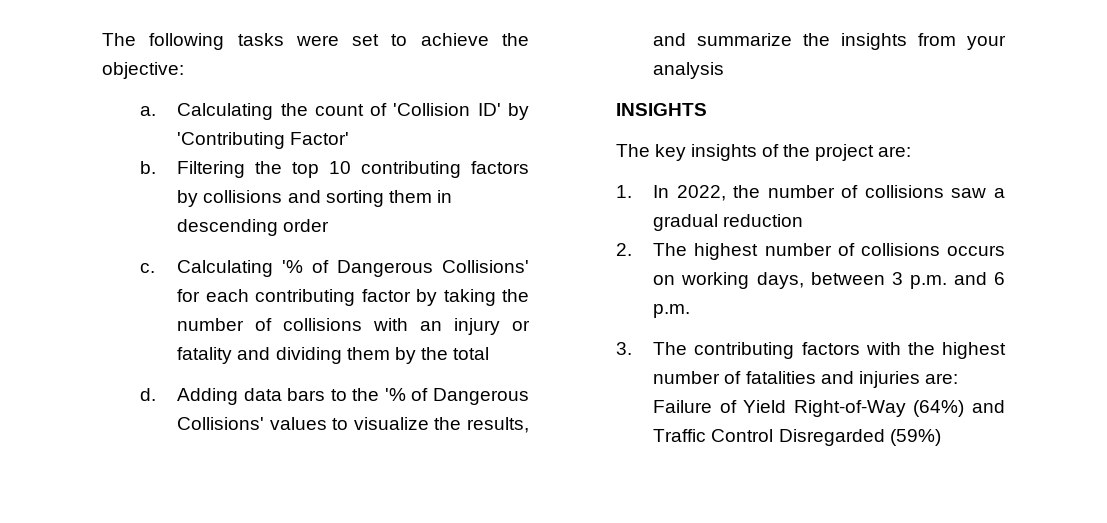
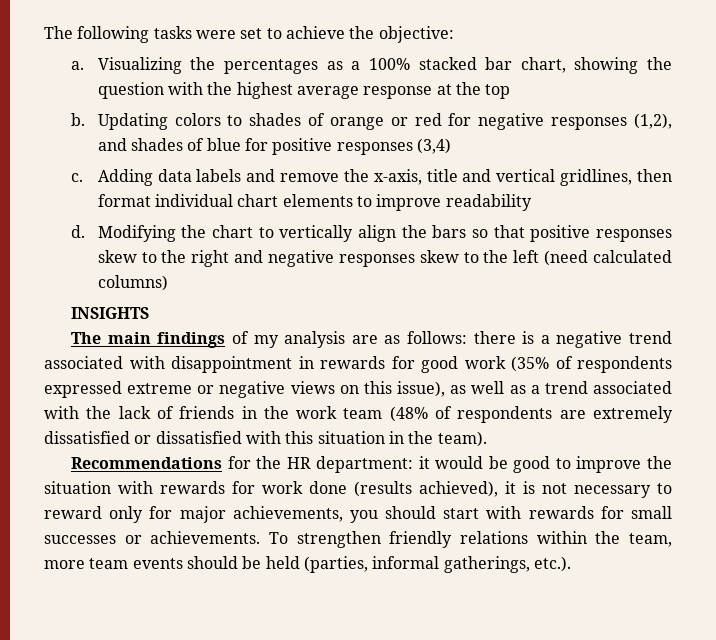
- Calculating the count of 'Collision ID' by 'Contributing Factor'
- b. Filtering the top 10 contributing factors by collisions and sorting them in descending order
- c. Calculating '% of Dangerous Collisions' for each contributing factor by taking the number of collisions with an injury or fatality and dividing them by the total
- d. Adding data bars to the '% of Dangerous Collisions' values to visualize the results, and summarize the insights from your analysis
+ Visualizing the percentages as a 100% stacked bar chart, showing the question with the highest average response at the top
+ b. Updating colors to shades of orange or red for negative responses (1,2), and shades of blue for positive responses (3,4)
+ c. Adding data labels and remove the x-axis, title and vertical gridlines, then format individual chart elements to improve readability
+ d. Modifying the chart to vertically align the bars so that positive responses skew to the right and negative responses skew to the left (need calculated columns)
  INSIGHTS
- The key insights of the project are:
- 1. In 2022, the number of collisions saw a gradual reduction
- 2. The highest number of collisions occurs on working days, between 3 p.m. and 6 p.m.
- 3. The contributing factors with the highest number of fatalities and injuries are: Failure of Yield Right-of-Way (64%) and Traffic Control Disregarded (59%)
+ The main findings of my analysis are as follows: there is a negative trend associated with disappointment in rewards for good work (35% of respondents expressed extreme or negative views on this issue), as well as a trend associated with the lack of friends in the work team (48% of respondents are extremely dissatisfied or dissatisfied with this situation in the team).
+ Recommendations for the HR department: it would be good to improve the situation with rewards for work done (results achieved), it is not necessary to reward only for major achievements, you should start with rewards for small successes or achievements. To strengthen friendly relations within the team, more team events should be held (parties, informal gatherings, etc.).

